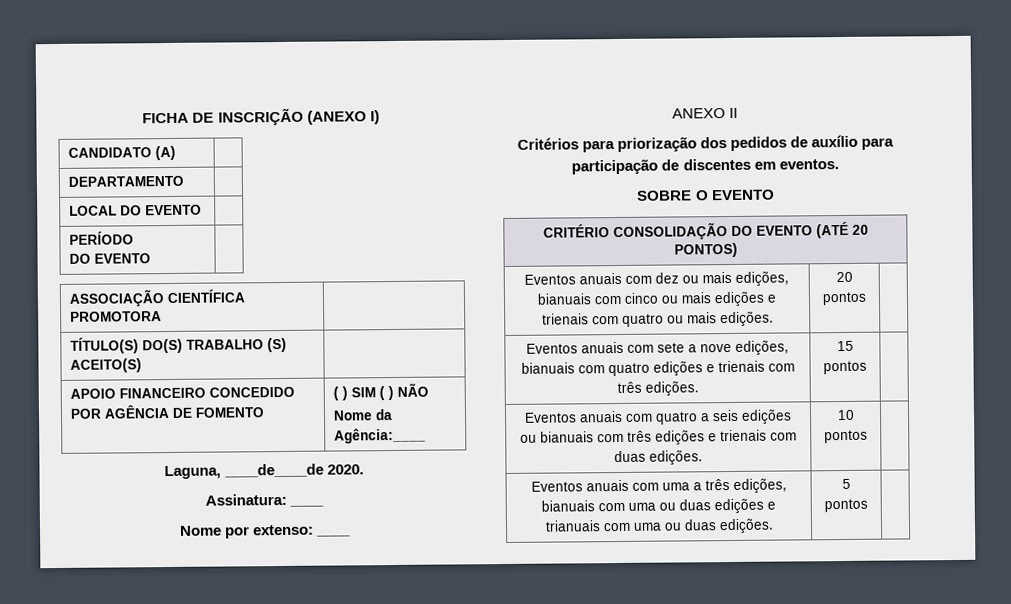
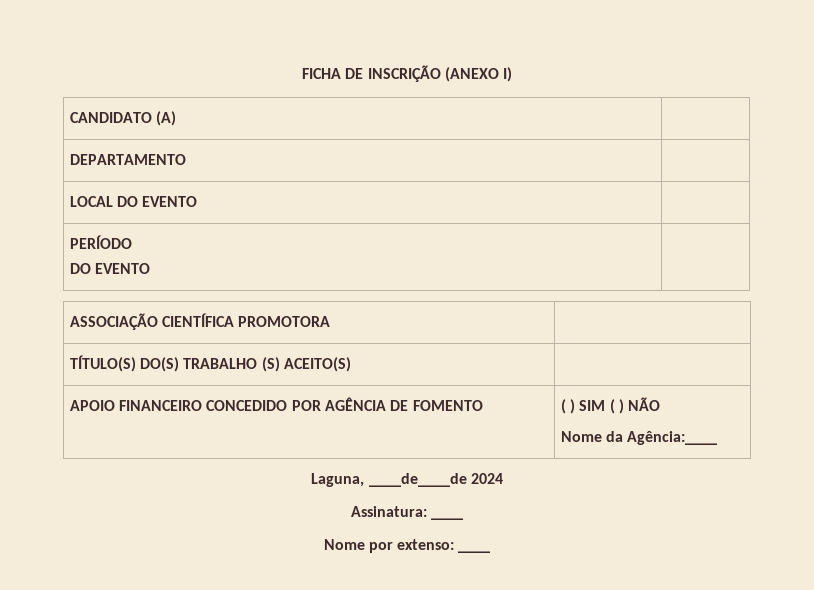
- Laguna, ____de____de 2020.
+ Laguna, ____de____de 2024
- ANEXO II
- Critérios para priorização dos pedidos de auxílio para participação de discentes em eventos.
- SOBRE O EVENTO
- CRITÉRIO CONSOLIDAÇÃO DO EVENTO (ATÉ 20 PONTOS)
- Eventos anuais com dez ou mais edições, bianuais com cinco ou mais edições e trienais com quatro ou mais edições. | 20 pontos |
- Eventos anuais com sete a nove edições, bianuais com quatro edições e trienais com três edições. | 15 pontos |
- Eventos anuais com quatro a seis edições ou bianuais com três edições e trienais com duas edições. | 10 pontos |
- Eventos anuais com uma a três edições, bianuais com uma ou duas edições e trianuais com uma ou duas edições. | 5 pontos |

